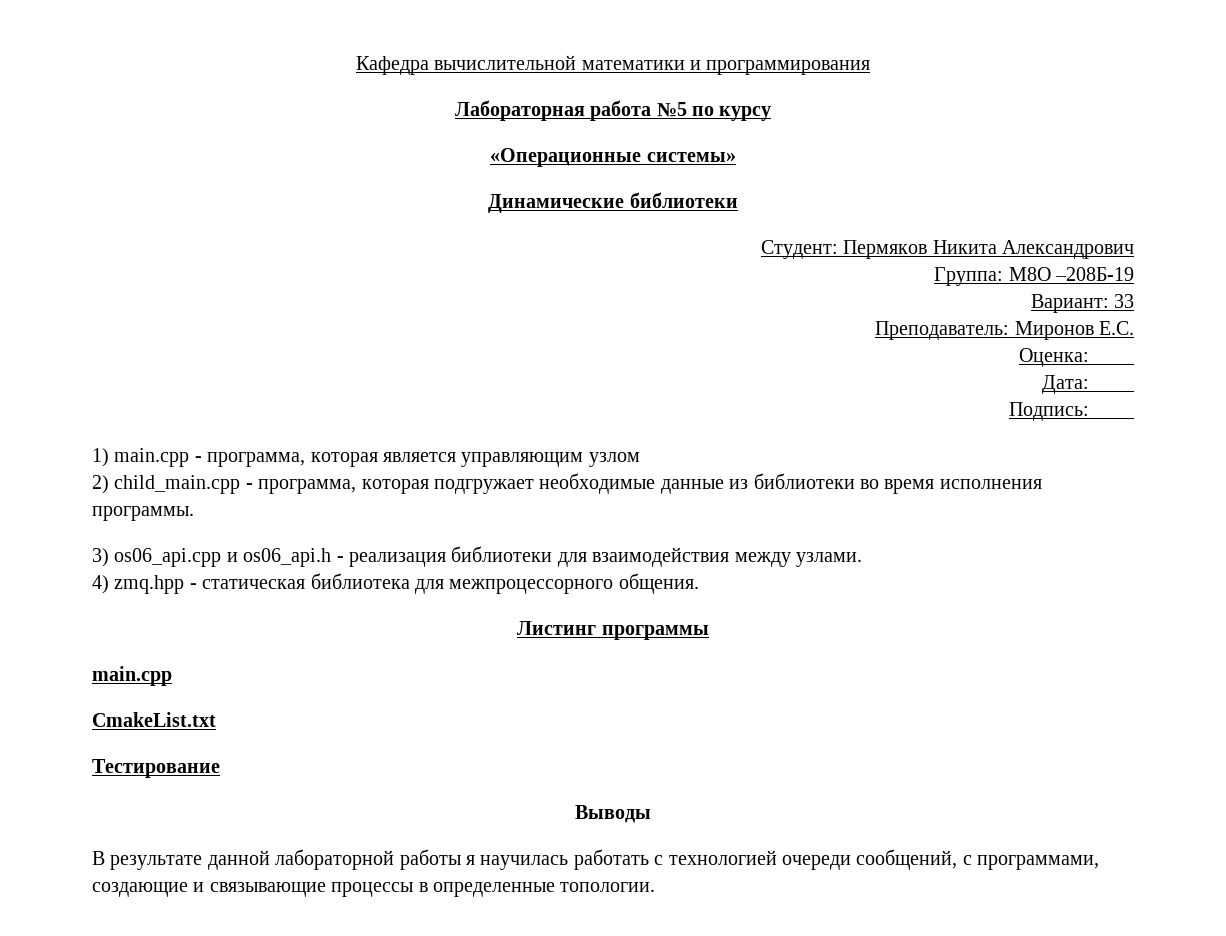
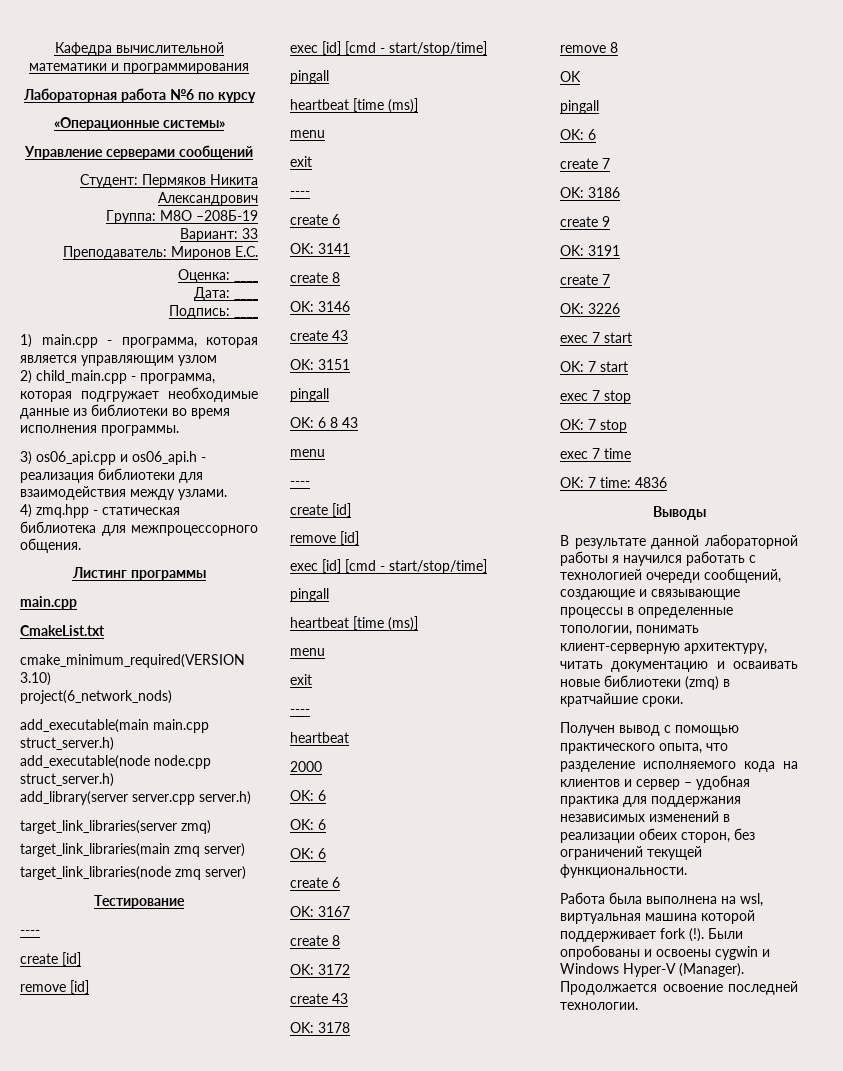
- Лабораторная работа №5 по курсу
+ Лабораторная работа №6 по курсу
- Динамические библиотеки
+ Управление серверами сообщений
+ cmake_minimum_required(VERSION 3.10)
+ project(6_network_nods)
+ add_executable(main main.cpp struct_server.h)
+ add_executable(node node.cpp struct_server.h)
+ add_library(server server.cpp server.h)
+ target_link_libraries(server zmq)
+ target_link_libraries(main zmq server)
+ target_link_libraries(node zmq server)
  Тестирование
+ ----
+ create [id]
+ remove [id]
+ exec [id] [cmd - start/stop/time]
+ pingall
+ heartbeat [time (ms)]
+ menu
+ exit
+ ----
+ create 6
+ OK: 3141
+ create 8
+ OK: 3146
+ create 43
+ OK: 3151
+ pingall
+ OK: 6 8 43
+ menu
+ ----
+ create [id]
+ remove [id]
+ exec [id] [cmd - start/stop/time]
+ pingall
+ heartbeat [time (ms)]
+ menu
+ exit
+ ----
+ heartbeat
+ 2000
+ OK: 6
+ OK: 6
+ OK: 6
+ create 6
+ OK: 3167
+ create 8
+ OK: 3172
+ create 43
+ OK: 3178
+ remove 8
+ OK
+ pingall
+ OK: 6
+ create 7
+ OK: 3186
+ create 9
+ OK: 3191
+ create 7
+ OK: 3226
+ exec 7 start
+ OK: 7 start
+ exec 7 stop
+ OK: 7 stop
+ exec 7 time
+ OK: 7 time: 4836
- В результате данной лабораторной работы я научилась работать с технологией очереди сообщений, с программами, создающие и связывающие процессы в определенные топологии.
+ В результате данной лабораторной работы я научился работать с технологией очереди сообщений, создающие и связывающие процессы в определенные топологии, понимать клиент-серверную архитектуру, читать документацию и осваивать новые библиотеки (zmq) в кратчайшие сроки.
+ Получен вывод с помощью практического опыта, что разделение исполняемого кода на клиентов и сервер – удобная практика для поддержания независимых изменений в реализации обеих сторон, без ограничений текущей функциональности.
+ Работа была выполнена на wsl, виртуальная машина которой поддерживает fork (!). Были опробованы и освоены cygwin и Windows Hyper-V (Manager). Продолжается освоение последней технологии.

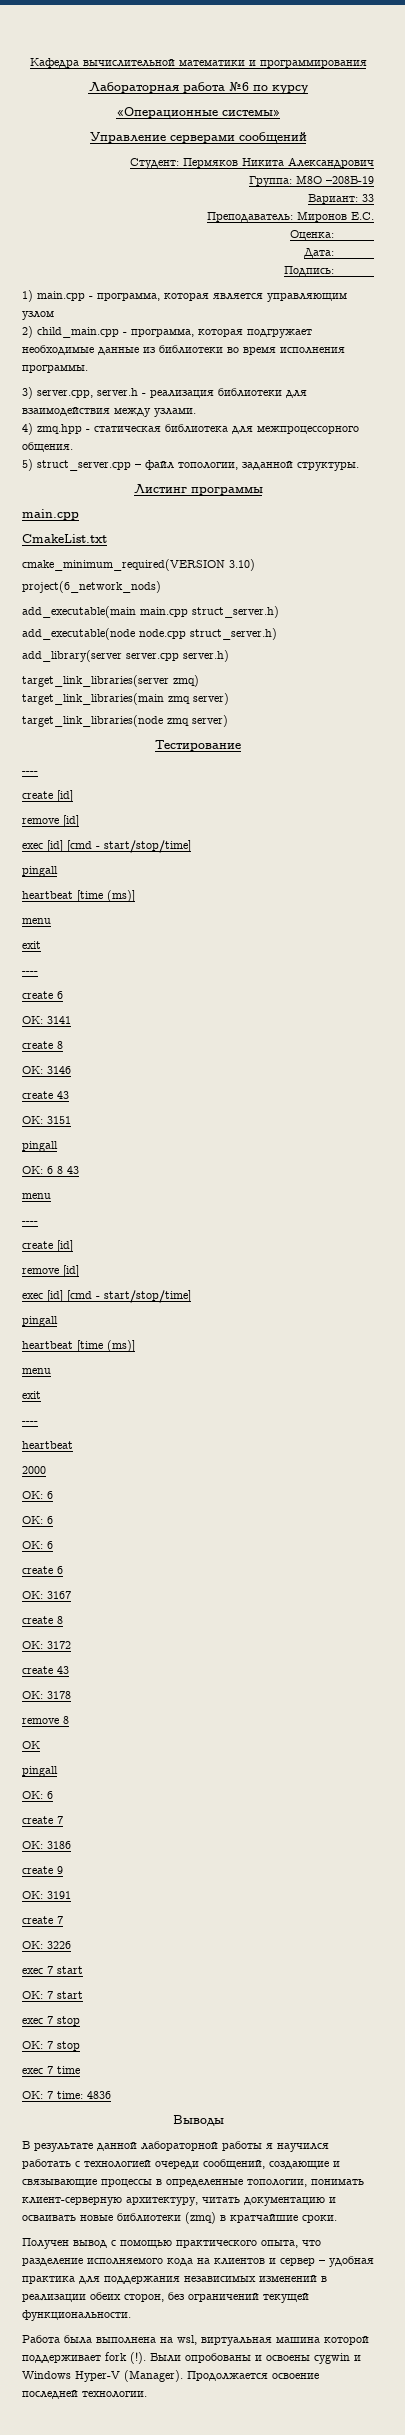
- 3) os06_api.cpp и os06_api.h - реализация библиотеки для взаимодействия между узлами.
+ 3) server.cpp, server.h - реализация библиотеки для взаимодействия между узлами.
+ 5) struct_server.cpp – файл топологии, заданной структуры.

